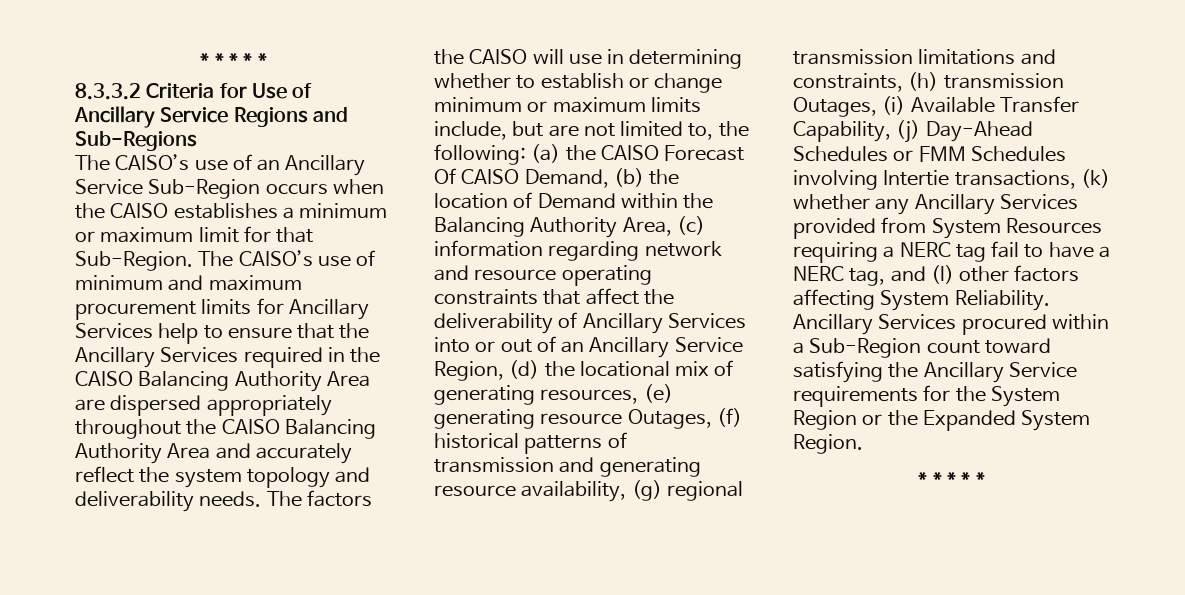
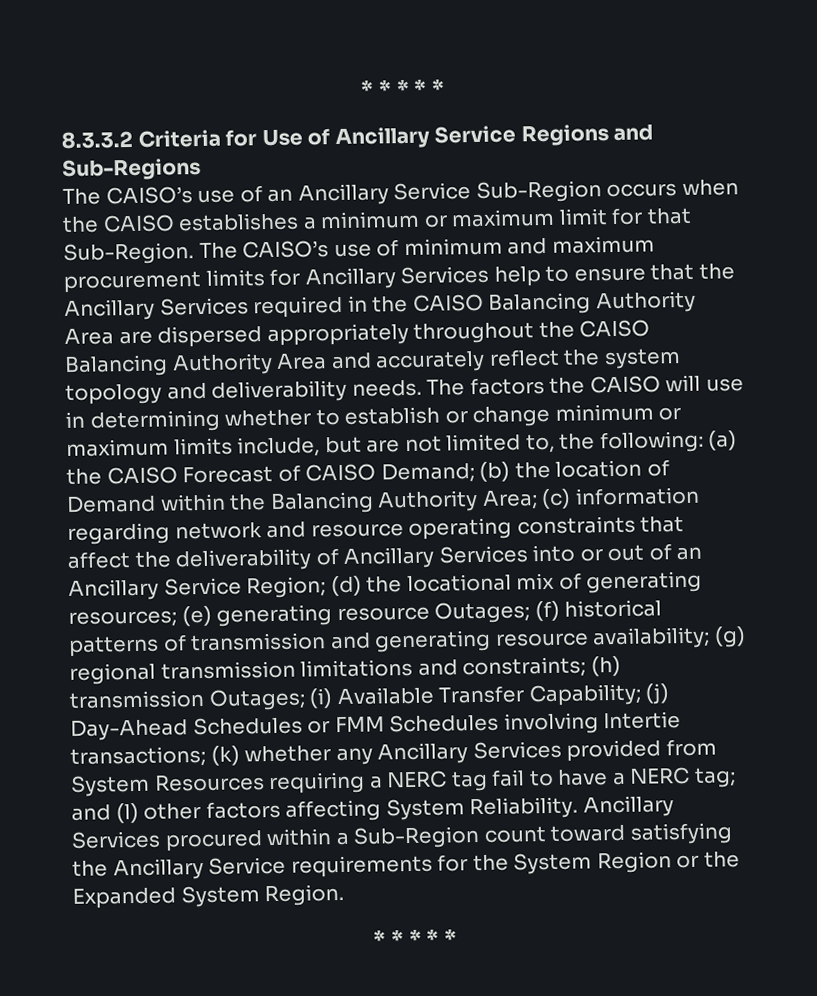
- (a) the CAISO Forecast Of CAISO Demand, (b) the location of Demand within the Balancing Authority Area, (c) information regarding network and resource operating constraints that affect the deliverability of Ancillary Services into or out of an Ancillary Service Region, (d) the locational mix of generating resources, (e) generating resource Outages, (f) historical patterns of transmission and generating resource availability, (g) regional transmission limitations and constraints, (h) transmission Outages, (i) Available Transfer Capability, (j) Day-Ahead Schedules or FMM Schedules involving Intertie transactions, (k) whether any Ancillary Services provided from System Resources requiring a NERC tag fail to have a NERC tag, and (l) other factors affecting System Reliability.
+ (a) the CAISO Forecast of CAISO Demand; (b) the location of Demand within the Balancing Authority Area; (c) information regarding network and resource operating constraints that affect the deliverability of Ancillary Services into or out of an Ancillary Service Region; (d) the locational mix of generating resources; (e) generating resource Outages; (f) historical patterns of transmission and generating resource availability; (g) regional transmission limitations and constraints; (h) transmission Outages; (i) Available Transfer Capability; (j) Day-Ahead Schedules or FMM Schedules involving Intertie transactions; (k) whether any Ancillary Services provided from System Resources requiring a NERC tag fail to have a NERC tag; and (l) other factors affecting System Reliability.

